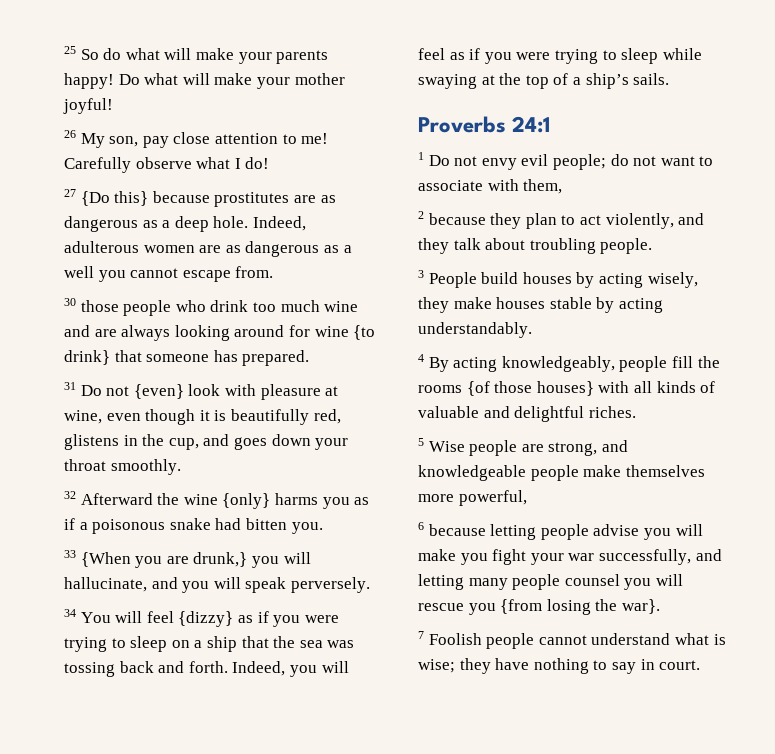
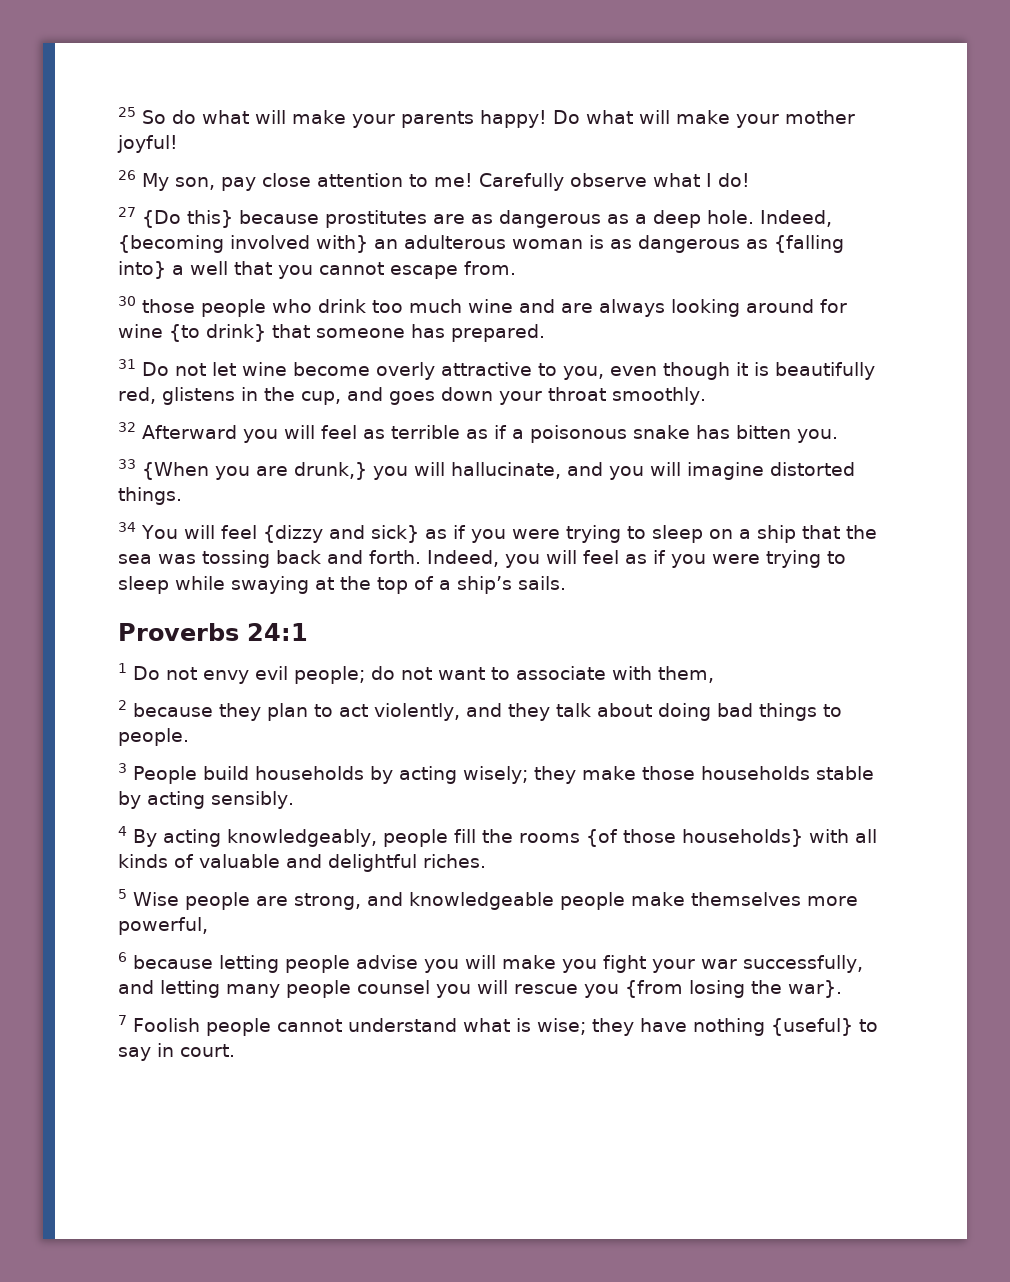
- Indeed, adulterous women are as dangerous as a well you cannot escape from.
+ Indeed, {becoming involved with} an adulterous woman is as dangerous as {falling into} a well that you cannot escape from.
- 31 Do not {even} look with pleasure at wine, even though it is beautifully red, glistens in the cup, and goes down your throat smoothly.
+ 31 Do not let wine become overly attractive to you, even though it is beautifully red, glistens in the cup, and goes down your throat smoothly.
- 32 Afterward the wine {only} harms you as if a poisonous snake had bitten you.
+ 32 Afterward you will feel as terrible as if a poisonous snake has bitten you.
- 33 {When you are drunk,} you will hallucinate, and you will speak perversely.
+ 33 {When you are drunk,} you will hallucinate, and you will imagine distorted things.
- 34 You will feel {dizzy} as if you were trying to sleep on a ship that the sea was tossing back and forth.
+ 34 You will feel {dizzy and sick} as if you were trying to sleep on a ship that the sea was tossing back and forth.
- 2 because they plan to act violently, and they talk about troubling people.
+ 2 because they plan to act violently, and they talk about doing bad things to people.
- 3 People build houses by acting wisely, they make houses stable by acting understandably.
+ 3 People build households by acting wisely; they make those households stable by acting sensibly.
- 4 By acting knowledgeably, people fill the rooms {of those houses} with all kinds of valuable and delightful riches.
+ 4 By acting knowledgeably, people fill the rooms {of those households} with all kinds of valuable and delightful riches.
- 7 Foolish people cannot understand what is wise; they have nothing to say in court.
+ 7 Foolish people cannot understand what is wise; they have nothing {useful} to say in court.

